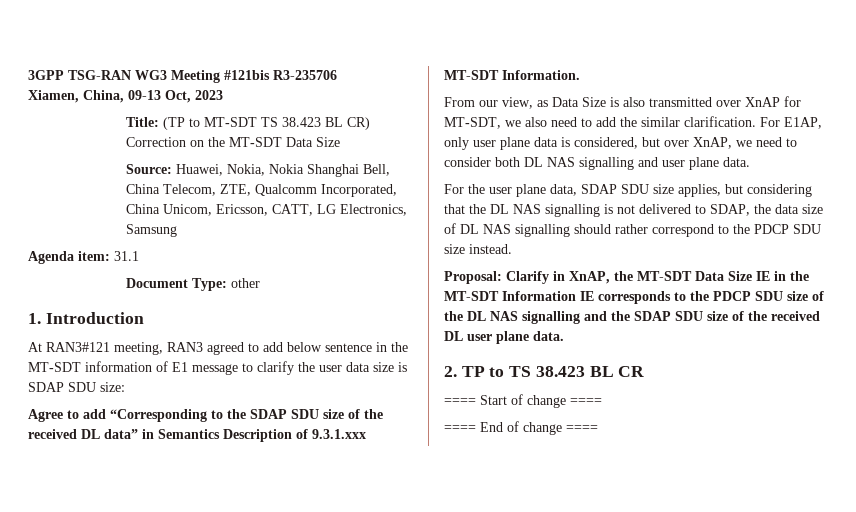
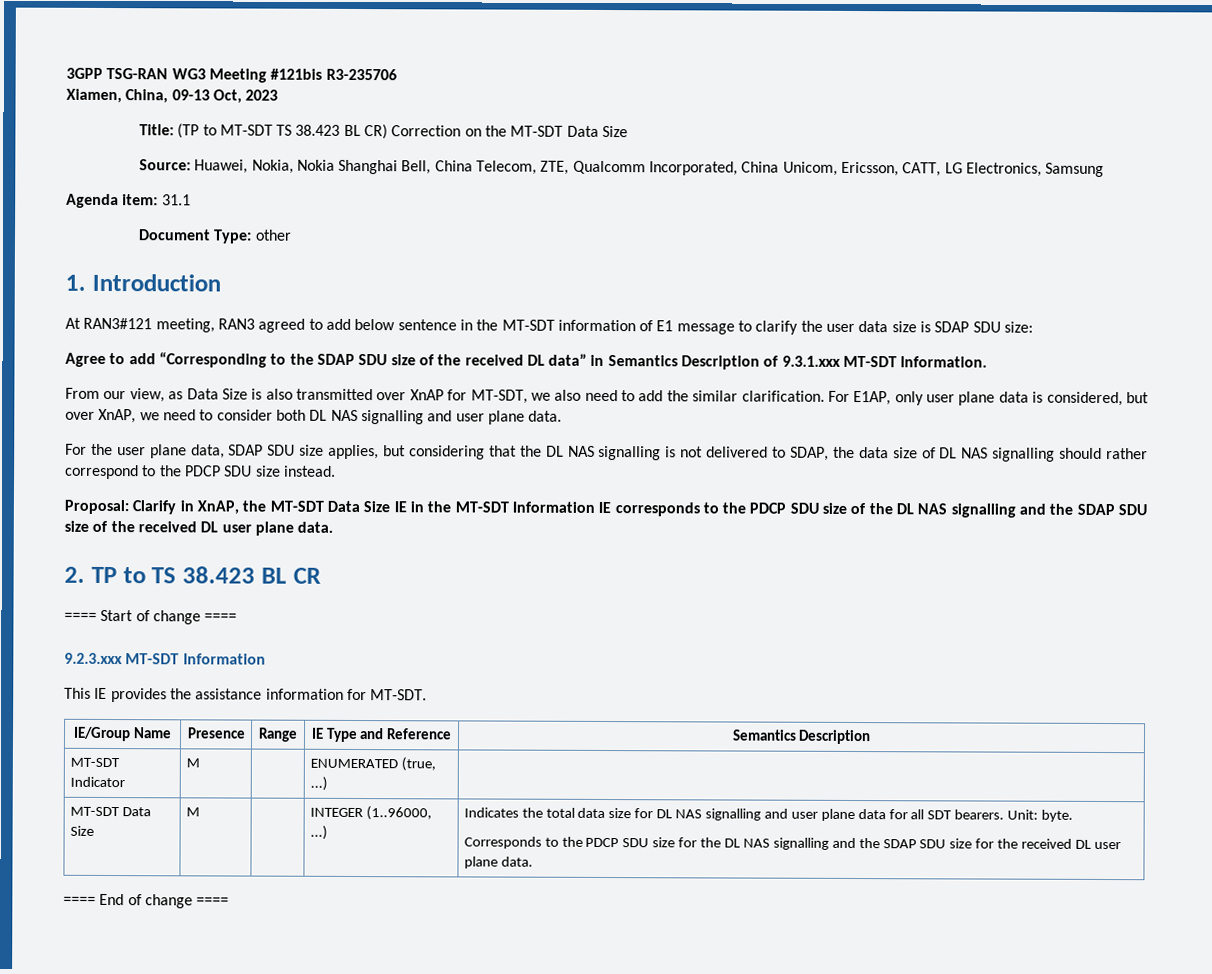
+ 9.2.3.xxx MT-SDT Information
+ This IE provides the assistance information for MT-SDT.
+ IE/Group Name | Presence | Range | IE Type and Reference | Semantics Description
+ MT-SDT Indicator | M | | ENUMERATED (true, ...) |
+ MT-SDT Data Size | M | | INTEGER (1..96000, ...) | Indicates the total data size for DL NAS signalling and user plane data for all SDT bearers. Unit: byte.
+ Corresponds to the PDCP SDU size for the DL NAS signalling and the SDAP SDU size for the received DL user plane data.

